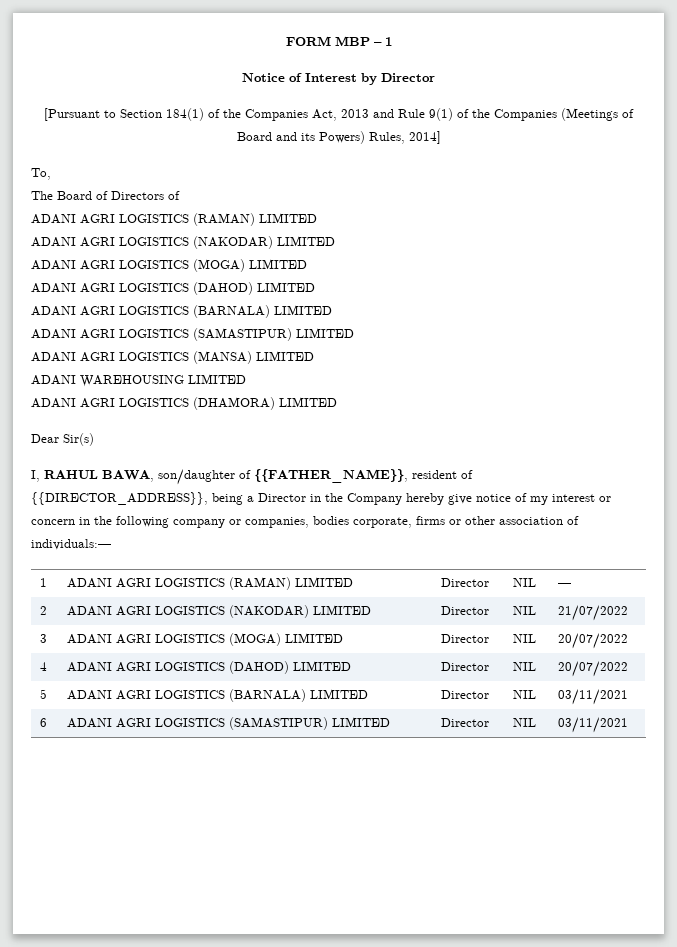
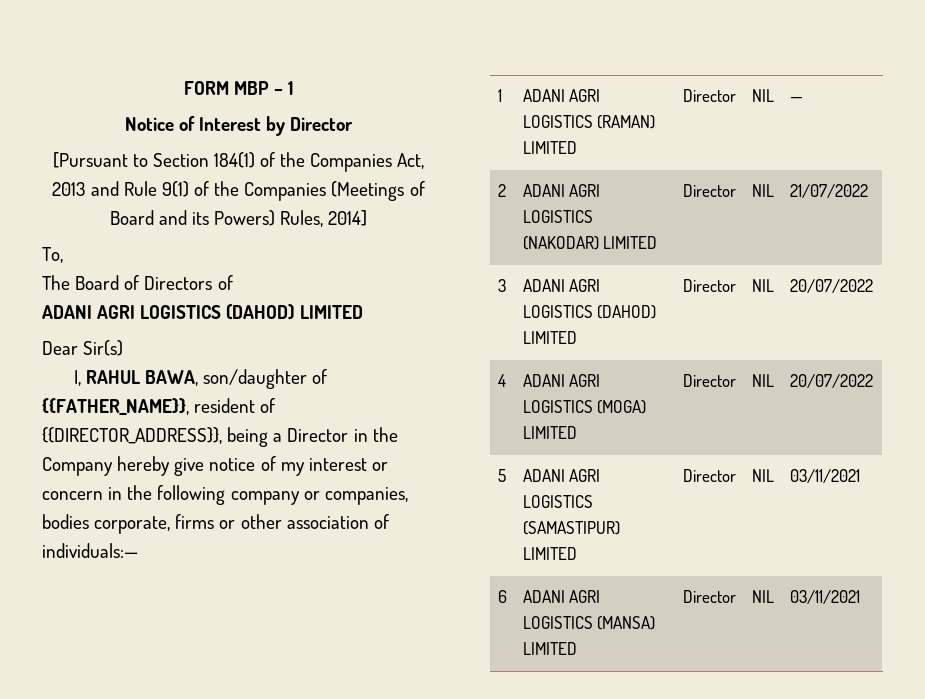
  The Board of Directors of
- ADANI AGRI LOGISTICS (RAMAN) LIMITED
- ADANI AGRI LOGISTICS (NAKODAR) LIMITED
- ADANI AGRI LOGISTICS (MOGA) LIMITED
  ADANI AGRI LOGISTICS (DAHOD) LIMITED
- ADANI AGRI LOGISTICS (BARNALA) LIMITED
- ADANI AGRI LOGISTICS (SAMASTIPUR) LIMITED
- ADANI AGRI LOGISTICS (MANSA) LIMITED
- ADANI WAREHOUSING LIMITED
- ADANI AGRI LOGISTICS (DHAMORA) LIMITED
- 3 | ADANI AGRI LOGISTICS (MOGA) LIMITED | Director | NIL | 20/07/2022
+ 3 | ADANI AGRI LOGISTICS (DAHOD) LIMITED | Director | NIL | 20/07/2022
- 4 | ADANI AGRI LOGISTICS (DAHOD) LIMITED | Director | NIL | 20/07/2022
+ 4 | ADANI AGRI LOGISTICS (MOGA) LIMITED | Director | NIL | 20/07/2022
- 5 | ADANI AGRI LOGISTICS (BARNALA) LIMITED | Director | NIL | 03/11/2021
+ 5 | ADANI AGRI LOGISTICS (SAMASTIPUR) LIMITED | Director | NIL | 03/11/2021
- 6 | ADANI AGRI LOGISTICS (SAMASTIPUR) LIMITED | Director | NIL | 03/11/2021
+ 6 | ADANI AGRI LOGISTICS (MANSA) LIMITED | Director | NIL | 03/11/2021

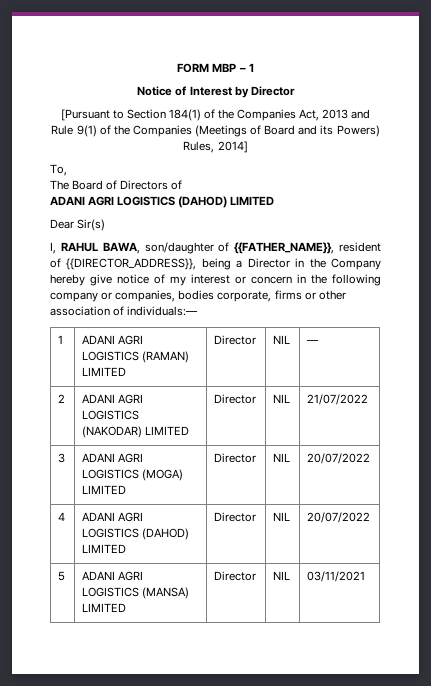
- 3 | ADANI AGRI LOGISTICS (DAHOD) LIMITED | Director | NIL | 20/07/2022
+ 3 | ADANI AGRI LOGISTICS (MOGA) LIMITED | Director | NIL | 20/07/2022
- 4 | ADANI AGRI LOGISTICS (MOGA) LIMITED | Director | NIL | 20/07/2022
+ 4 | ADANI AGRI LOGISTICS (DAHOD) LIMITED | Director | NIL | 20/07/2022
- 5 | ADANI AGRI LOGISTICS (SAMASTIPUR) LIMITED | Director | NIL | 03/11/2021
- 6 | ADANI AGRI LOGISTICS (MANSA) LIMITED | Director | NIL | 03/11/2021
+ 5 | ADANI AGRI LOGISTICS (MANSA) LIMITED | Director | NIL | 03/11/2021

